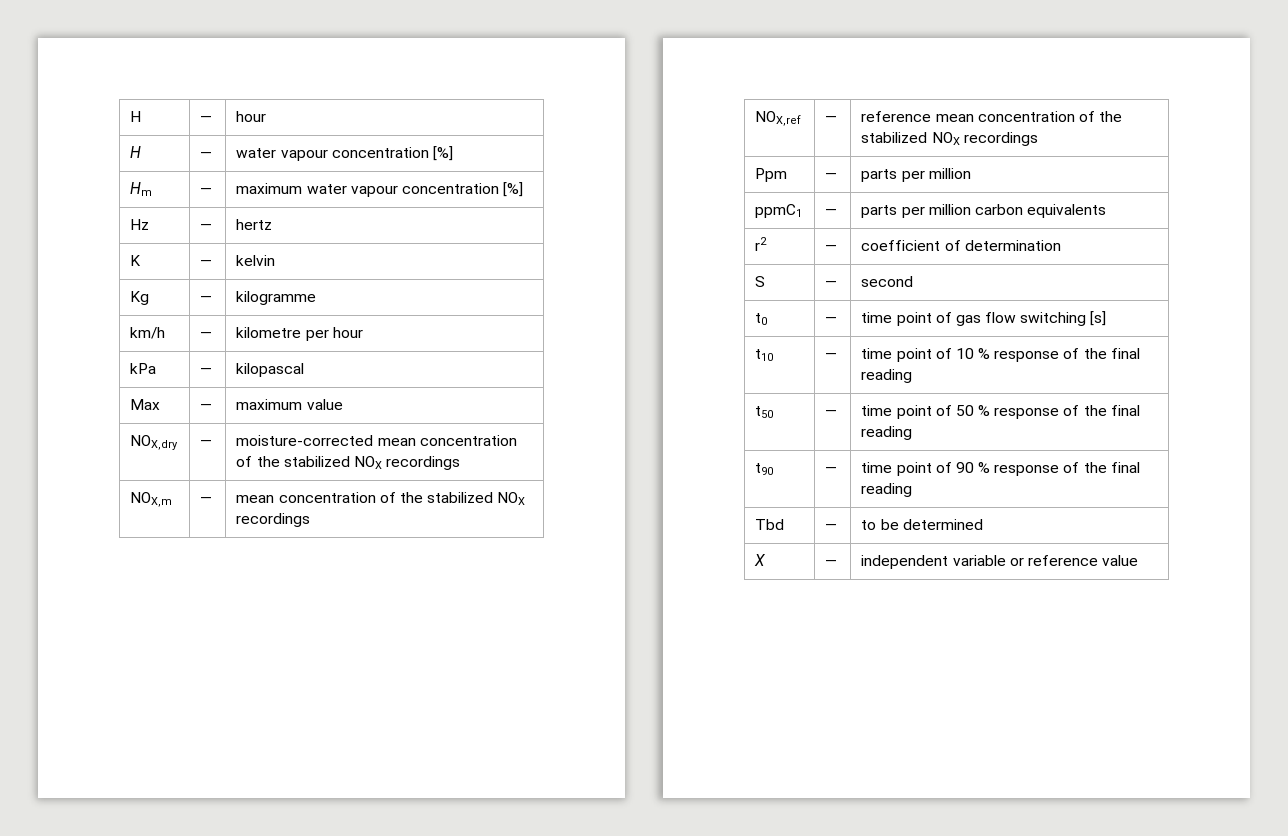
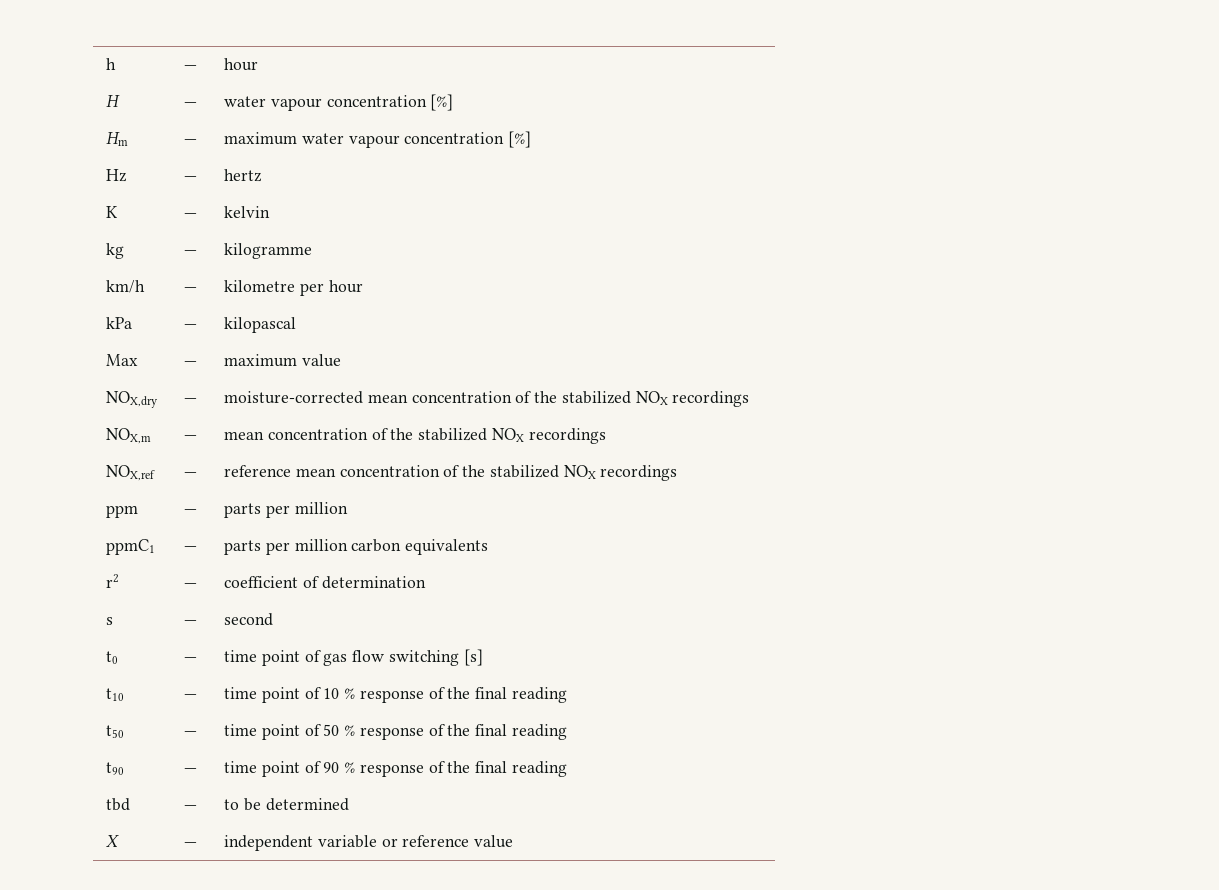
- H | — | hour
+ h | — | hour
- Kg | — | kilogramme
+ kg | — | kilogramme
- Ppm | — | parts per million
+ ppm | — | parts per million
- S | — | second
+ s | — | second
- Tbd | — | to be determined
+ tbd | — | to be determined

